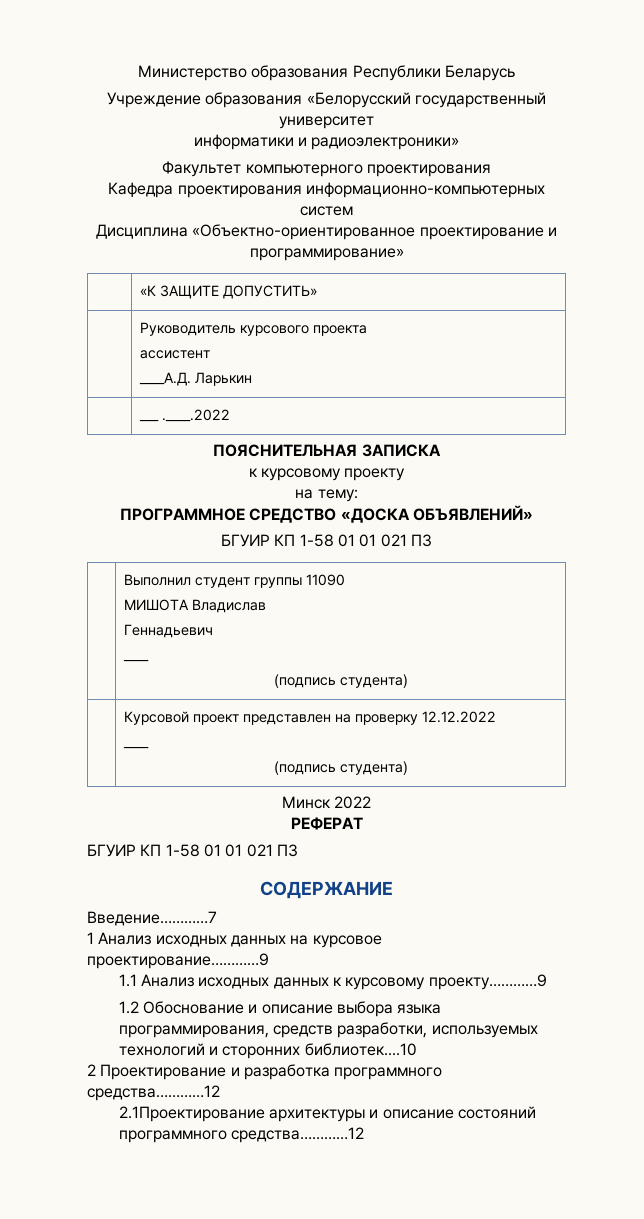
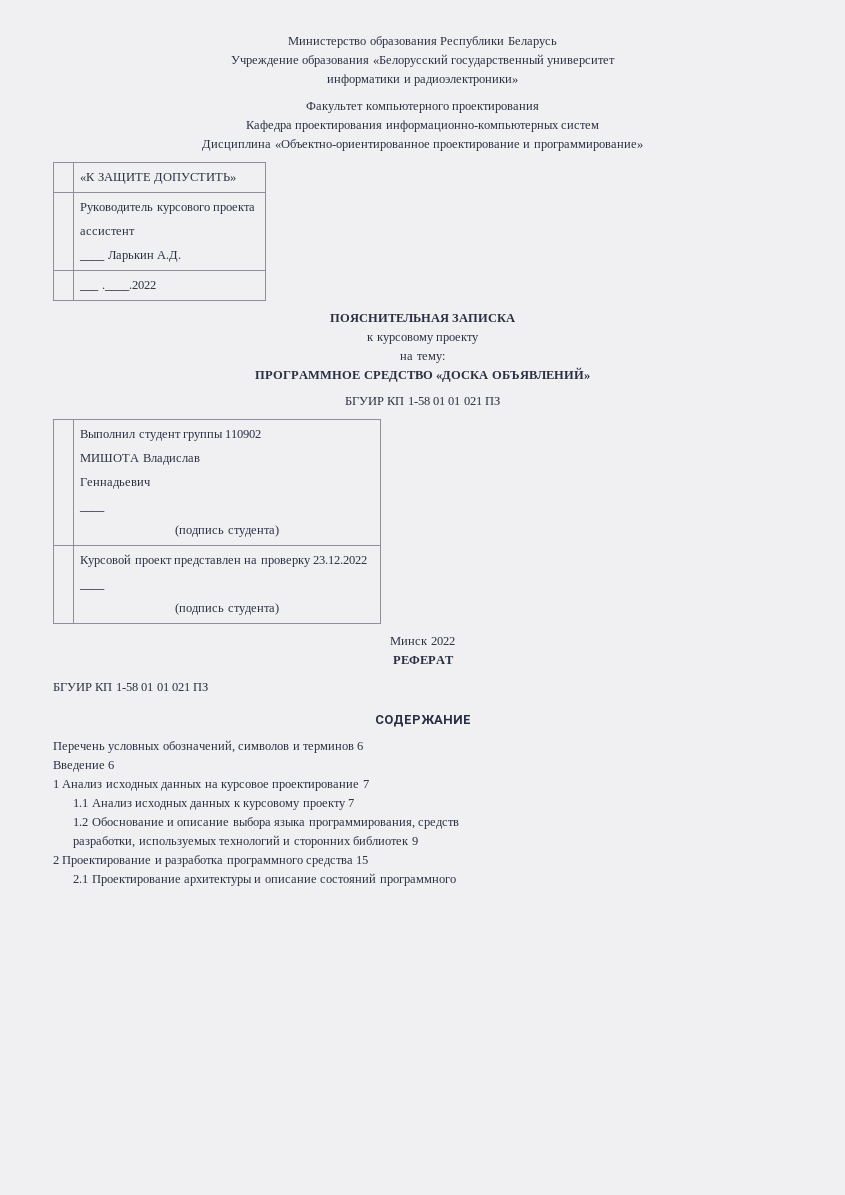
  | Руководитель курсового проекта
  ассистент
- ____А.Д. Ларькин
+ ____ Ларькин А.Д.
- | Выполнил студент группы 11090
+ | Выполнил студент группы 110902
- | Курсовой проект представлен на проверку 12.12.2022
+ | Курсовой проект представлен на проверку 23.12.2022
- Введение…………7
+ Перечень условных обозначений, символов и терминов 6
+ Введение 6
- 1 Анализ исходных данных на курсовое проектирование…………9
+ 1 Анализ исходных данных на курсовое проектирование 7
- 1.1 Анализ исходных данных к курсовому проекту…………9
+ 1.1 Анализ исходных данных к курсовому проекту 7
- 1.2 Обоснование и описание выбора языка программирования, средств разработки, используемых технологий и сторонних библиотек....10
+ 1.2 Обоснование и описание выбора языка программирования, средств
+ разработки, используемых технологий и сторонних библиотек 9
- 2 Проектирование и разработка программного средства…………12
- 2.1Проектирование архитектуры и описание состояний программного средства…………12
+ 2 Проектирование и разработка программного средства 15
+ 2.1 Проектирование архитектуры и описание состояний программного

